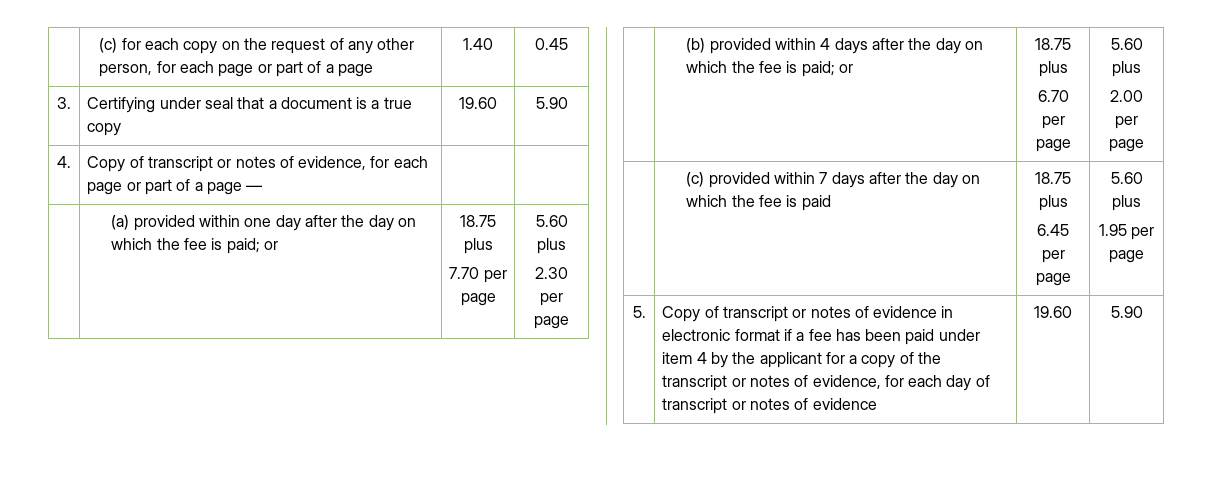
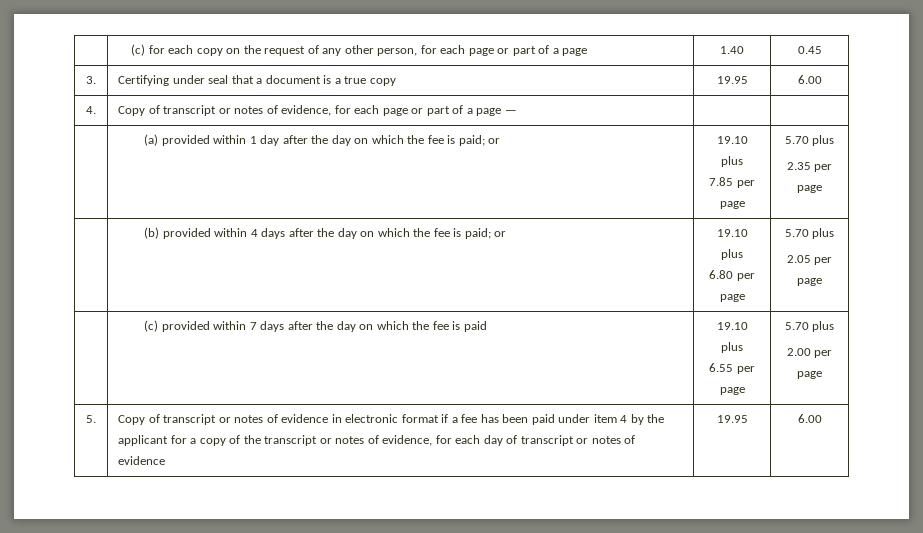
- 3. | Certifying under seal that a document is a true copy | 19.60 | 5.90
+ 3. | Certifying under seal that a document is a true copy | 19.95 | 6.00
- | (a) provided within one day after the day on which the fee is paid; or | 18.75 plus
- 7.70 per page | 5.60 plus
- 2.30 per page
+ | (a) provided within 1 day after the day on which the fee is paid; or | 19.10 plus
+ 7.85 per page | 5.70 plus
+ 2.35 per page
- | (b) provided within 4 days after the day on which the fee is paid; or | 18.75 plus
- 6.70 per page | 5.60 plus
- 2.00 per page
+ | (b) provided within 4 days after the day on which the fee is paid; or | 19.10 plus
+ 6.80 per page | 5.70 plus
+ 2.05 per page
- | (c) provided within 7 days after the day on which the fee is paid | 18.75 plus
- 6.45 per page | 5.60 plus
- 1.95 per page
+ | (c) provided within 7 days after the day on which the fee is paid | 19.10 plus
+ 6.55 per page | 5.70 plus
+ 2.00 per page
- Copy of transcript or notes of evidence in electronic format if a fee has been paid under item 4 by the applicant for a copy of the transcript or notes of evidence, for each day of transcript or notes of evidence | 19.60 | 5.90
+ Copy of transcript or notes of evidence in electronic format if a fee has been paid under item 4 by the applicant for a copy of the transcript or notes of evidence, for each day of transcript or notes of evidence | 19.95 | 6.00

